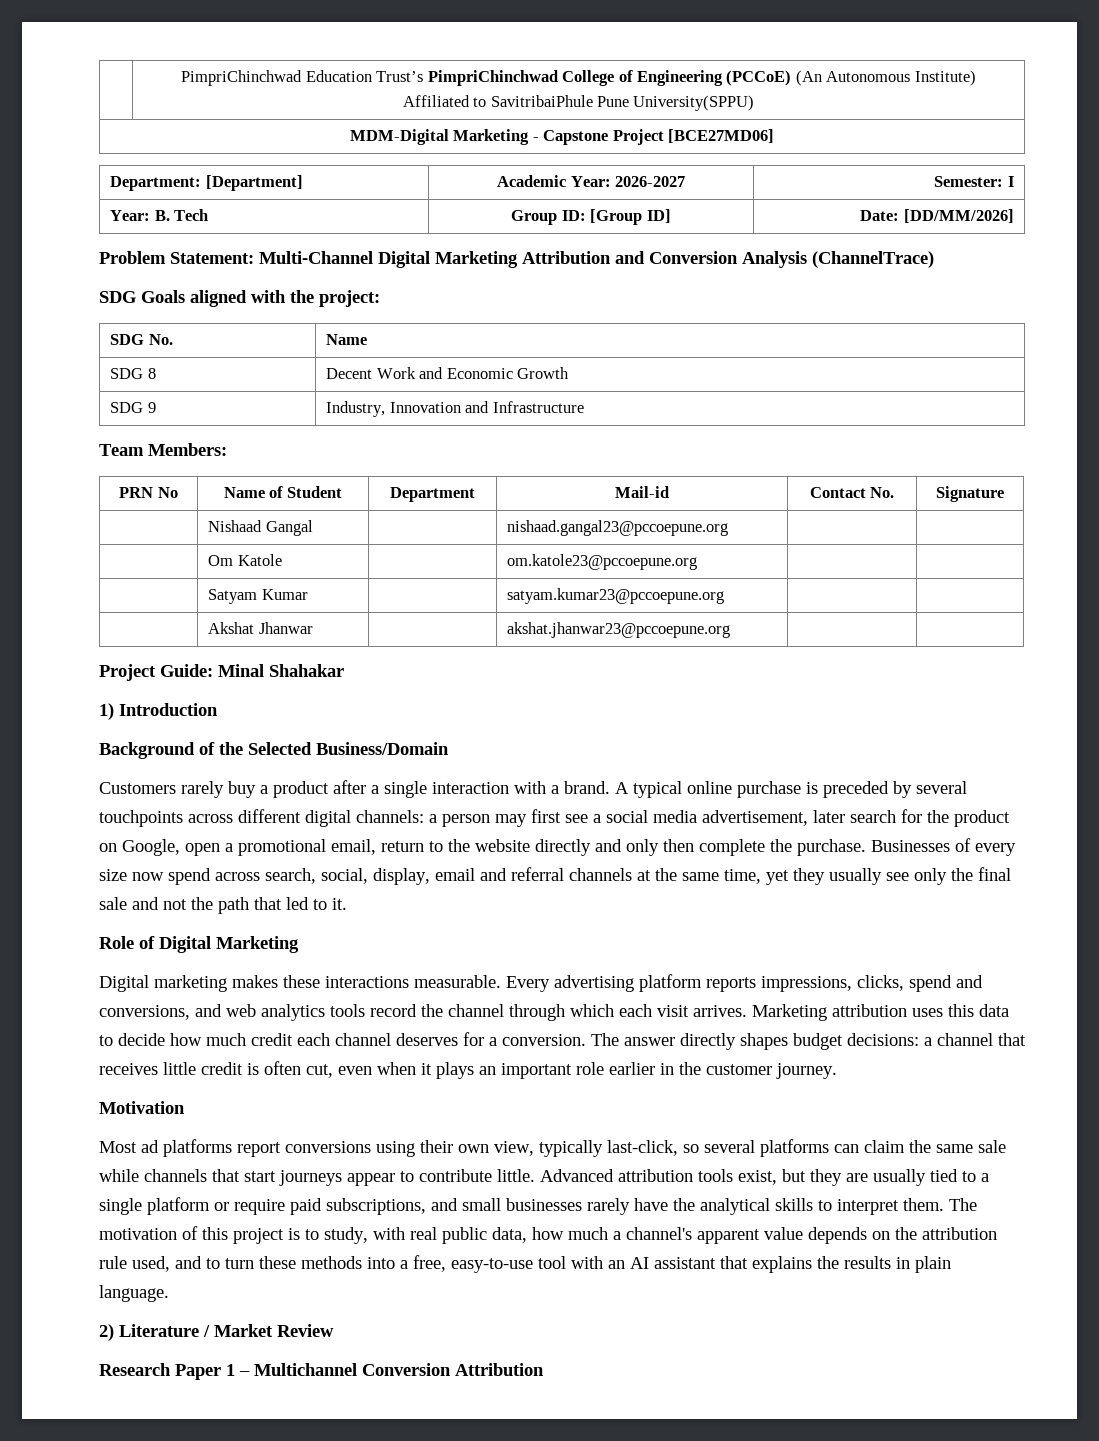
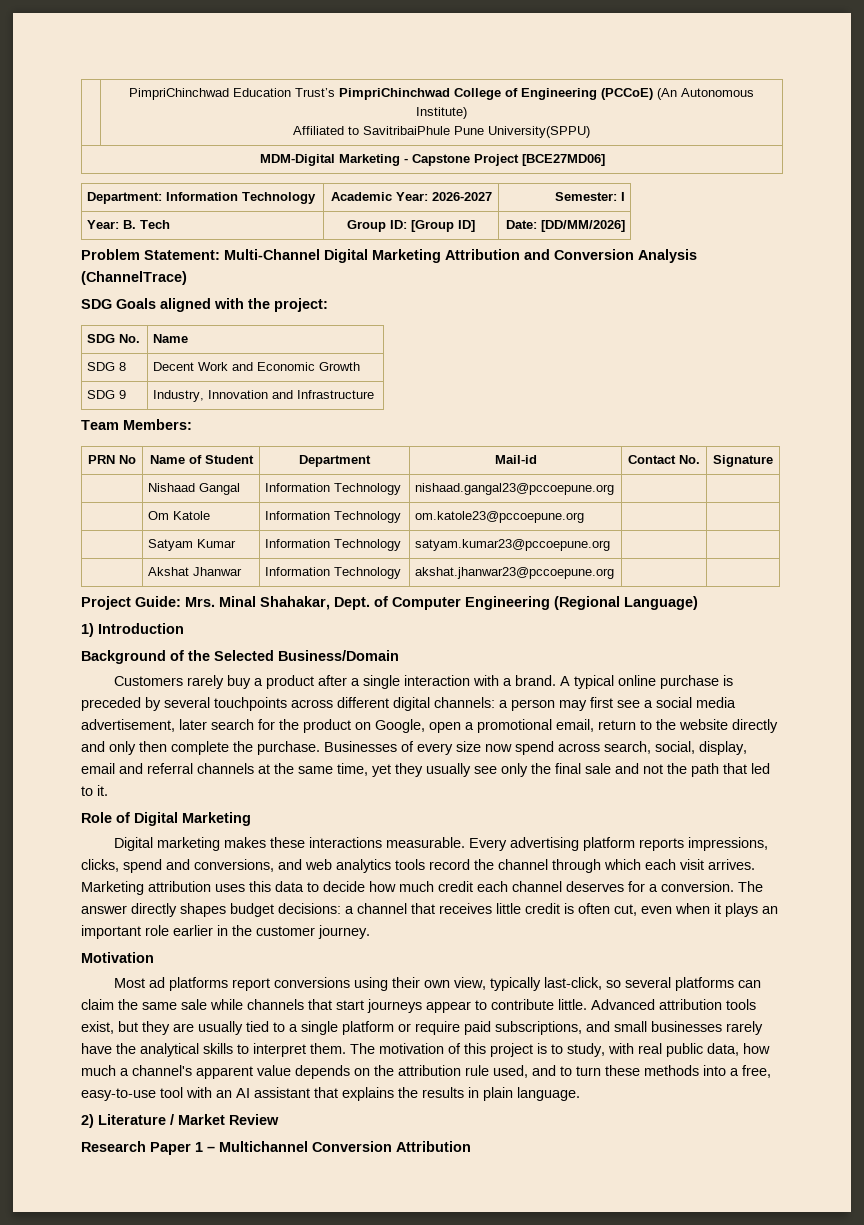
- Department: [Department] | Academic Year: 2026-2027 | Semester: I
+ Department: Information Technology | Academic Year: 2026-2027 | Semester: I
- | Nishaad Gangal | | nishaad.gangal23@pccoepune.org | |
+ | Nishaad Gangal | Information Technology | nishaad.gangal23@pccoepune.org | |
- | Om Katole | | om.katole23@pccoepune.org | |
+ | Om Katole | Information Technology | om.katole23@pccoepune.org | |
- | Satyam Kumar | | satyam.kumar23@pccoepune.org | |
+ | Satyam Kumar | Information Technology | satyam.kumar23@pccoepune.org | |
- | Akshat Jhanwar | | akshat.jhanwar23@pccoepune.org | |
+ | Akshat Jhanwar | Information Technology | akshat.jhanwar23@pccoepune.org | |
- Project Guide: Minal Shahakar
+ Project Guide: Mrs. Minal Shahakar, Dept. of Computer Engineering (Regional Language)

